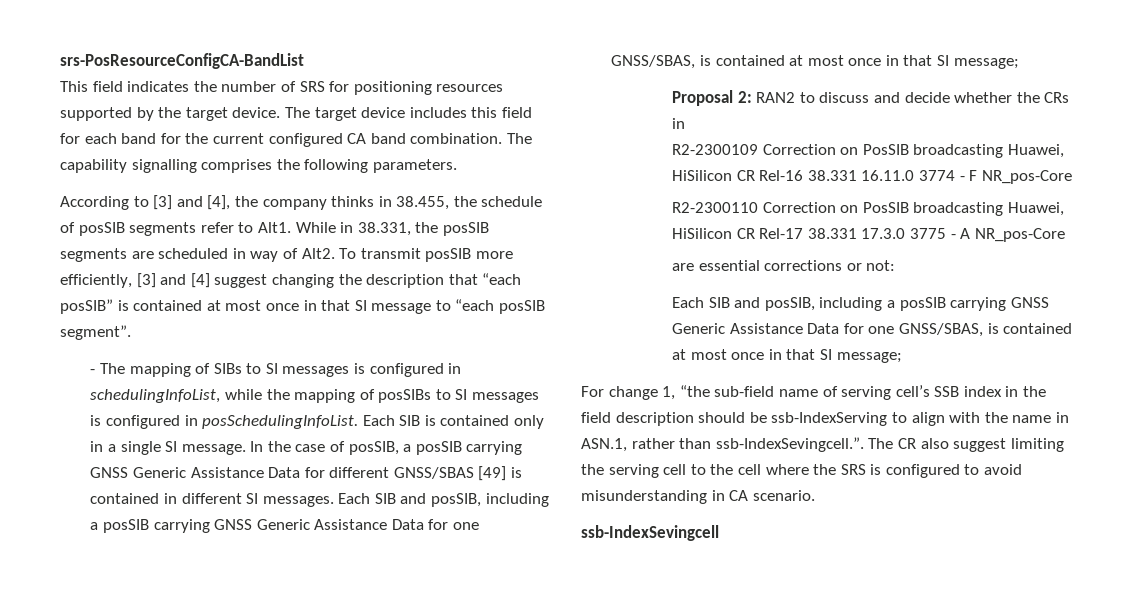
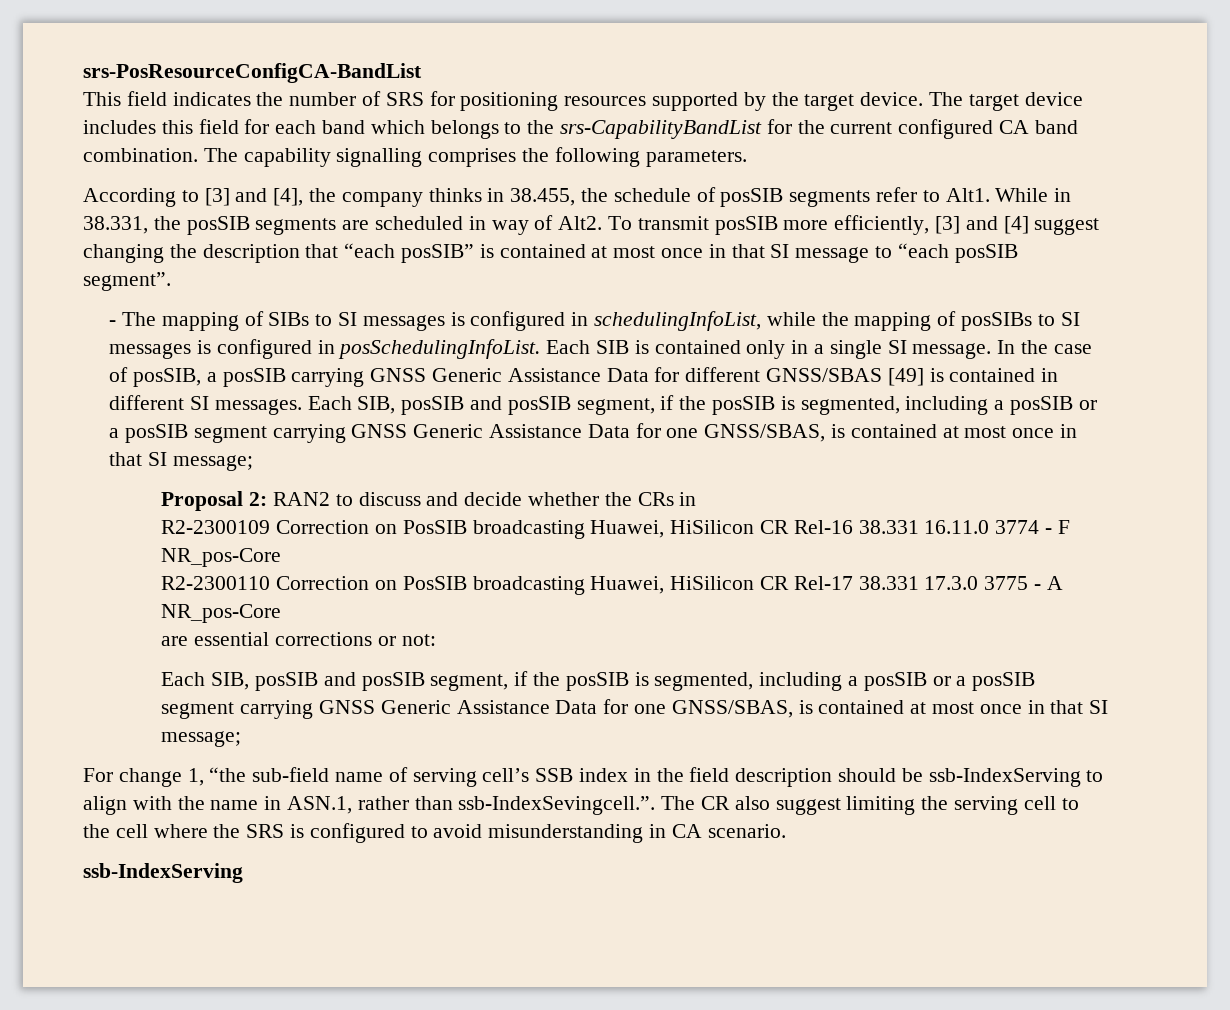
- The target device includes this field for each band for the current configured CA band combination.
+ The target device includes this field for each band which belongs to the srs-CapabilityBandList for the current configured CA band combination.
- In the case of posSIB, a posSIB carrying GNSS Generic Assistance Data for different GNSS/SBAS [49] is contained in different SI messages. Each SIB and posSIB, including a posSIB carrying GNSS Generic Assistance Data for one GNSS/SBAS, is contained at most once in that SI message;
+ In the case of posSIB, a posSIB carrying GNSS Generic Assistance Data for different GNSS/SBAS [49] is contained in different SI messages. Each SIB, posSIB and posSIB segment, if the posSIB is segmented, including a posSIB or a posSIB segment carrying GNSS Generic Assistance Data for one GNSS/SBAS, is contained at most once in that SI message;
  are essential corrections or not:
- Each SIB and posSIB, including a posSIB carrying GNSS Generic Assistance Data for one GNSS/SBAS, is contained at most once in that SI message;
+ Each SIB, posSIB and posSIB segment, if the posSIB is segmented, including a posSIB or a posSIB segment carrying GNSS Generic Assistance Data for one GNSS/SBAS, is contained at most once in that SI message;
  For change 1, “the sub-field name of serving cell’s SSB index in the field description should be ssb-IndexServing to align with the name in ASN.1, rather than ssb-IndexSevingcell.”. The CR also suggest limiting the serving cell to the cell where the SRS is configured to avoid misunderstanding in CA scenario.
- ssb-IndexSevingcell
+ ssb-IndexServing

